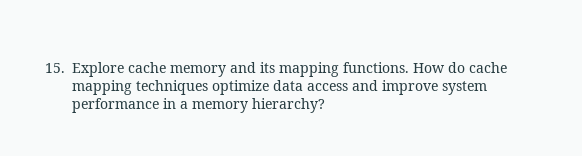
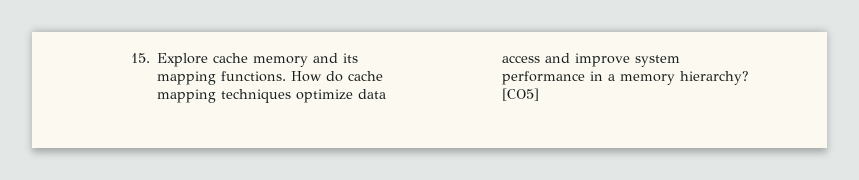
+ [CO5]

